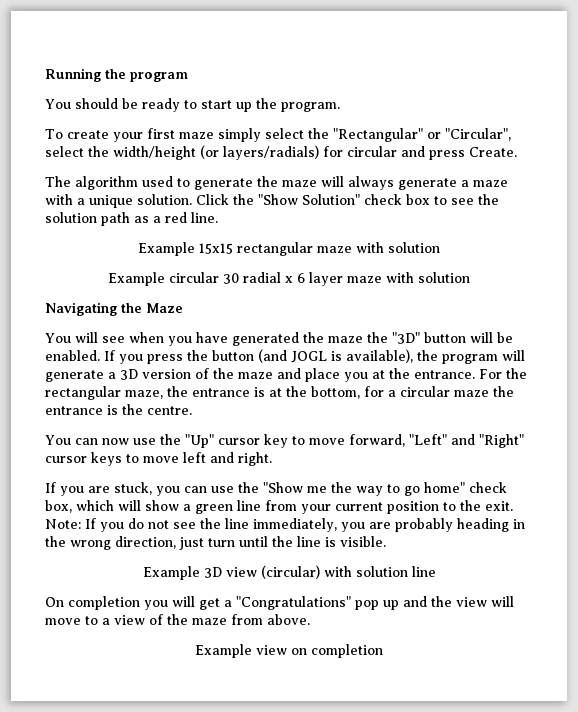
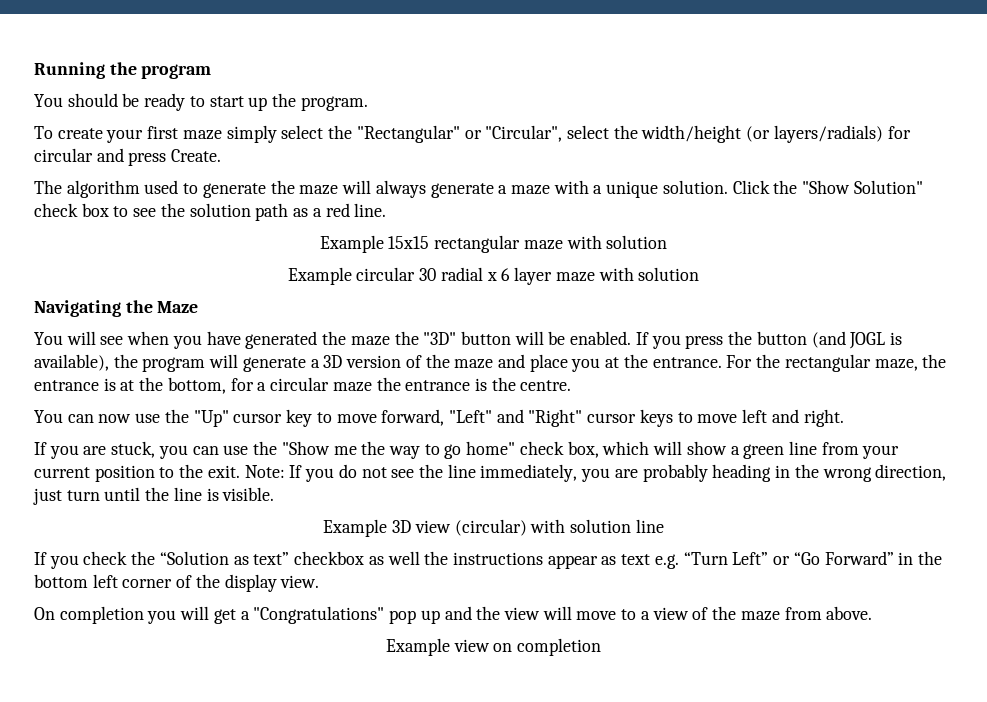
+ If you check the “Solution as text” checkbox as well the instructions appear as text e.g. “Turn Left” or “Go Forward” in the bottom left corner of the display view.

